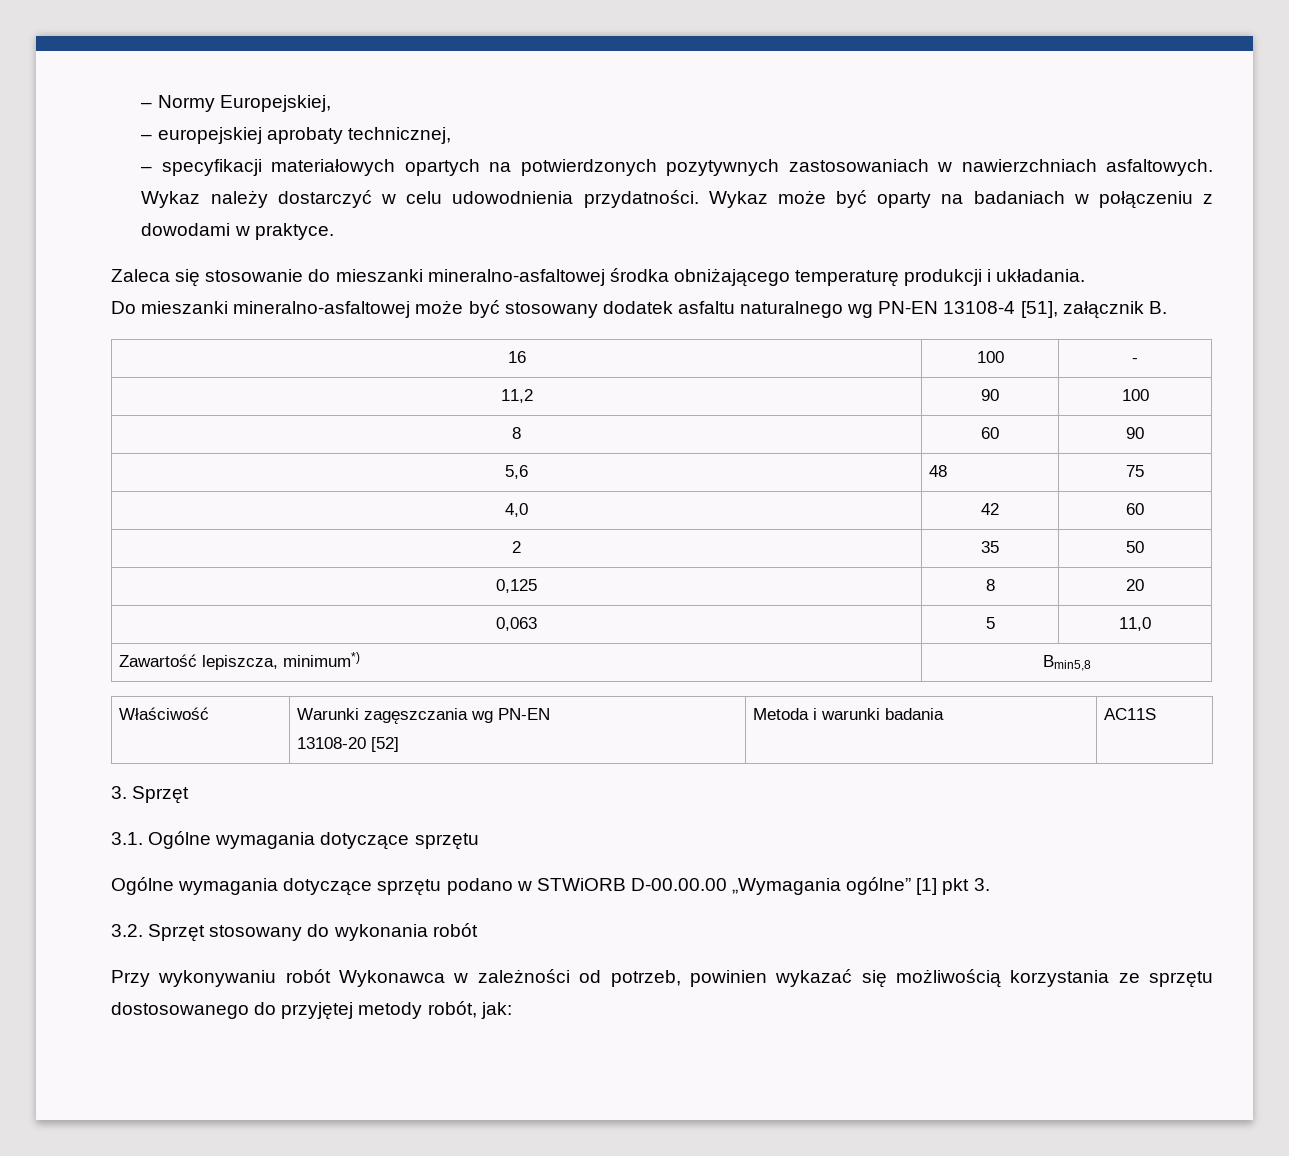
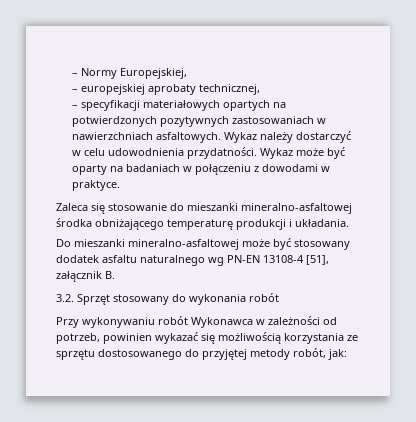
- 16 | 100 | -
- 11,2 | 90 | 100
- 8 | 60 | 90
- 5,6 | 48 | 75
- 4,0 | 42 | 60
- 2 | 35 | 50
- 0,125 | 8 | 20
- 0,063 | 5 | 11,0
- Zawartość lepiszcza, minimum*) | Bmin5,8
- Właściwość | Warunki zagęszczania wg PN-EN
- 13108-20 [52] | Metoda i warunki badania | AC11S
- 3. Sprzęt
- 3.1. Ogólne wymagania dotyczące sprzętu
- Ogólne wymagania dotyczące sprzętu podano w STWiORB D-00.00.00 „Wymagania ogólne” [1] pkt 3.

